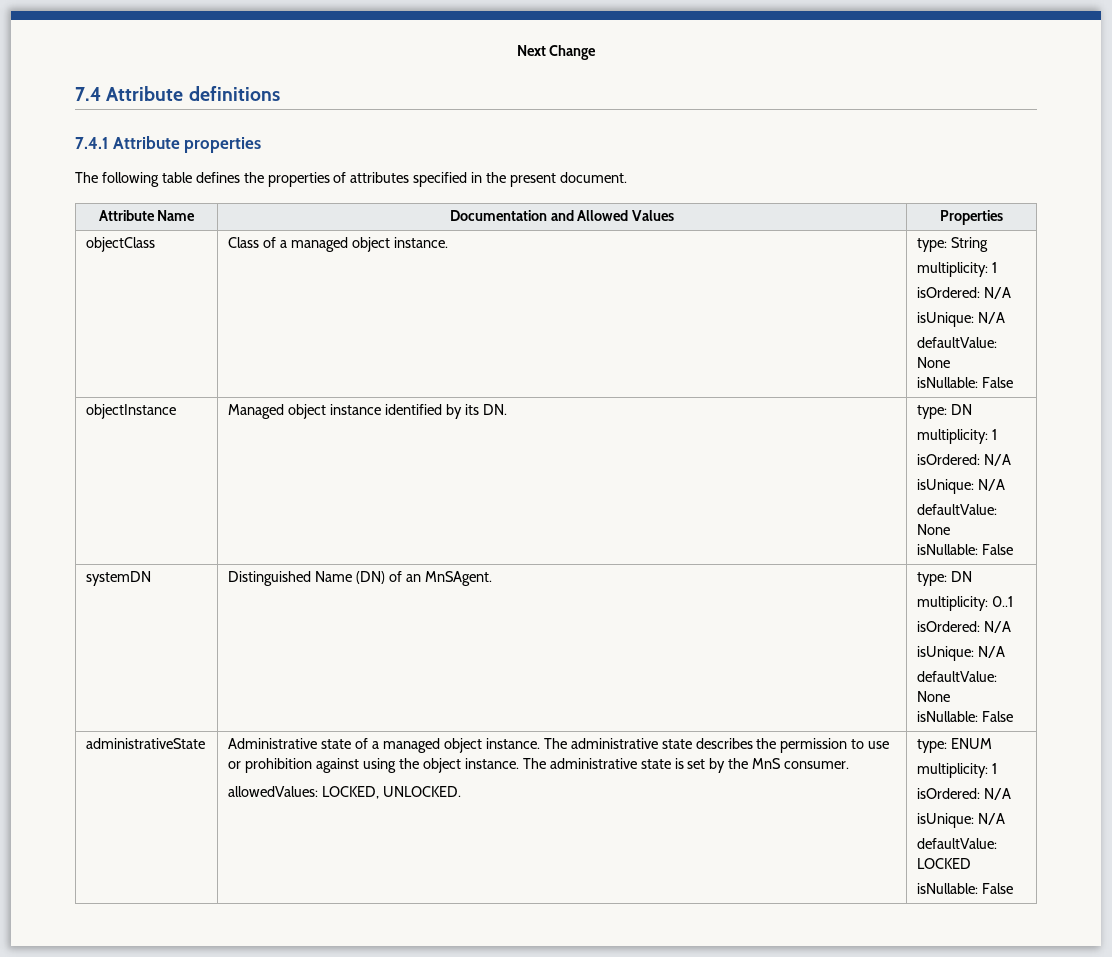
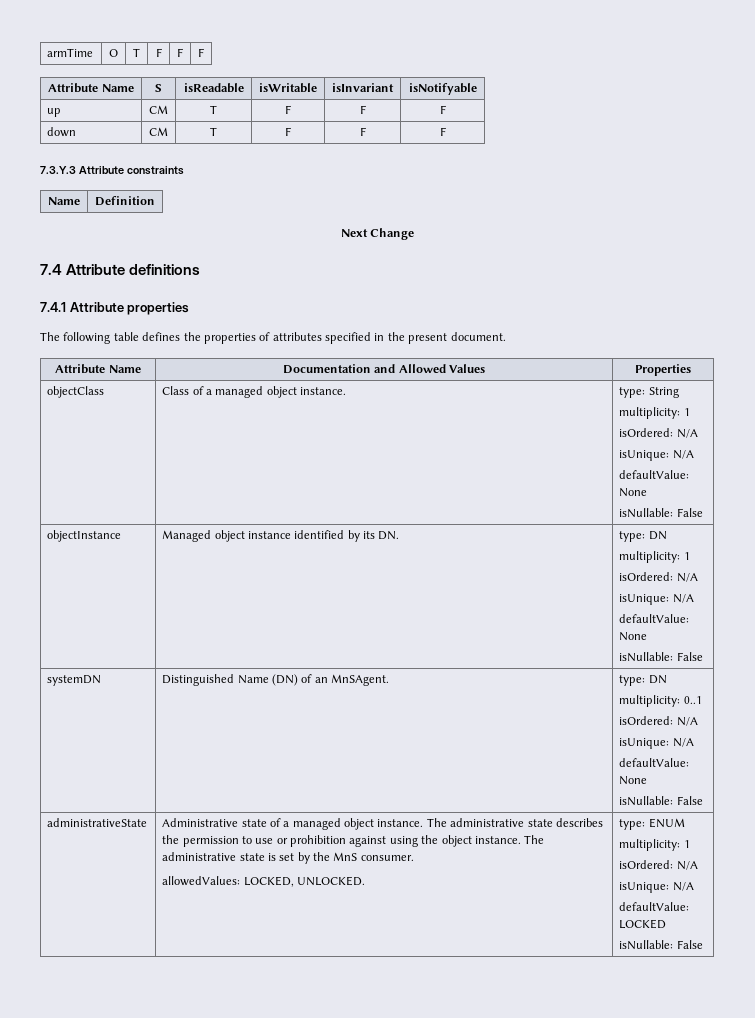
+ armTime | O | T | F | F | F
+ Attribute Name | S | isReadable | isWritable | isInvariant | isNotifyable
+ up | CM | T | F | F | F
+ down | CM | T | F | F | F
+ 7.3.Y.3 Attribute constraints
+ Name | Definition

